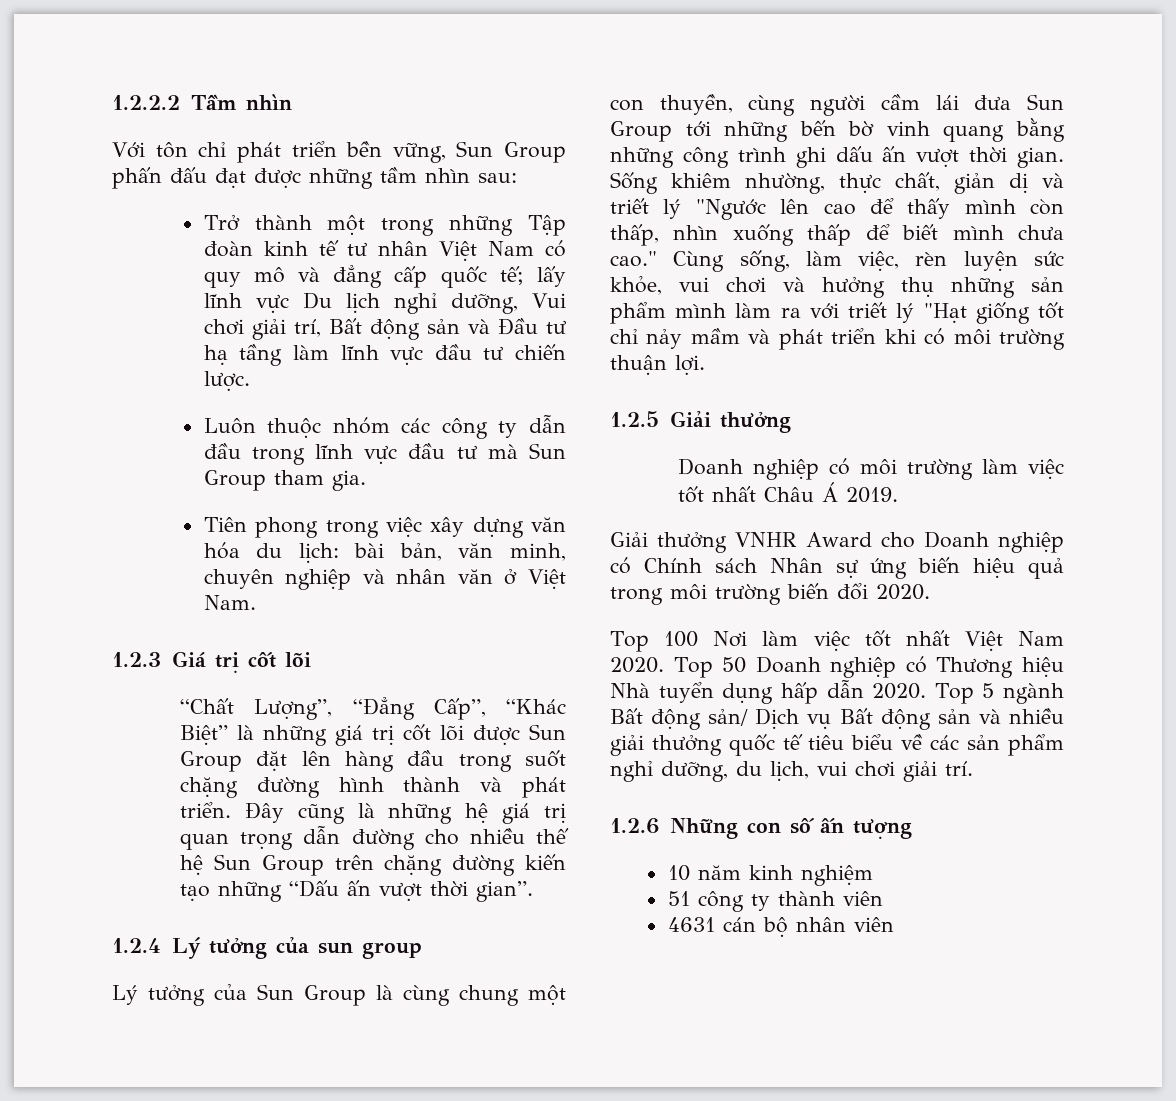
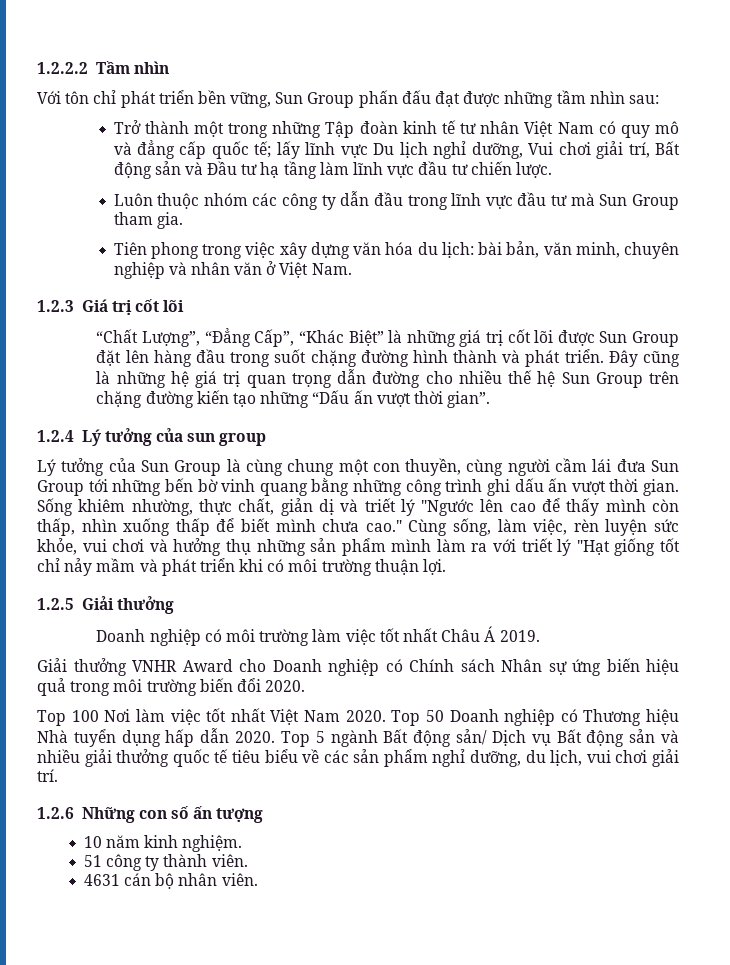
- 10 năm kinh nghiệm
+ 10 năm kinh nghiệm.
- 51 công ty thành viên
+ 51 công ty thành viên.
- 4631 cán bộ nhân viên
+ 4631 cán bộ nhân viên.

